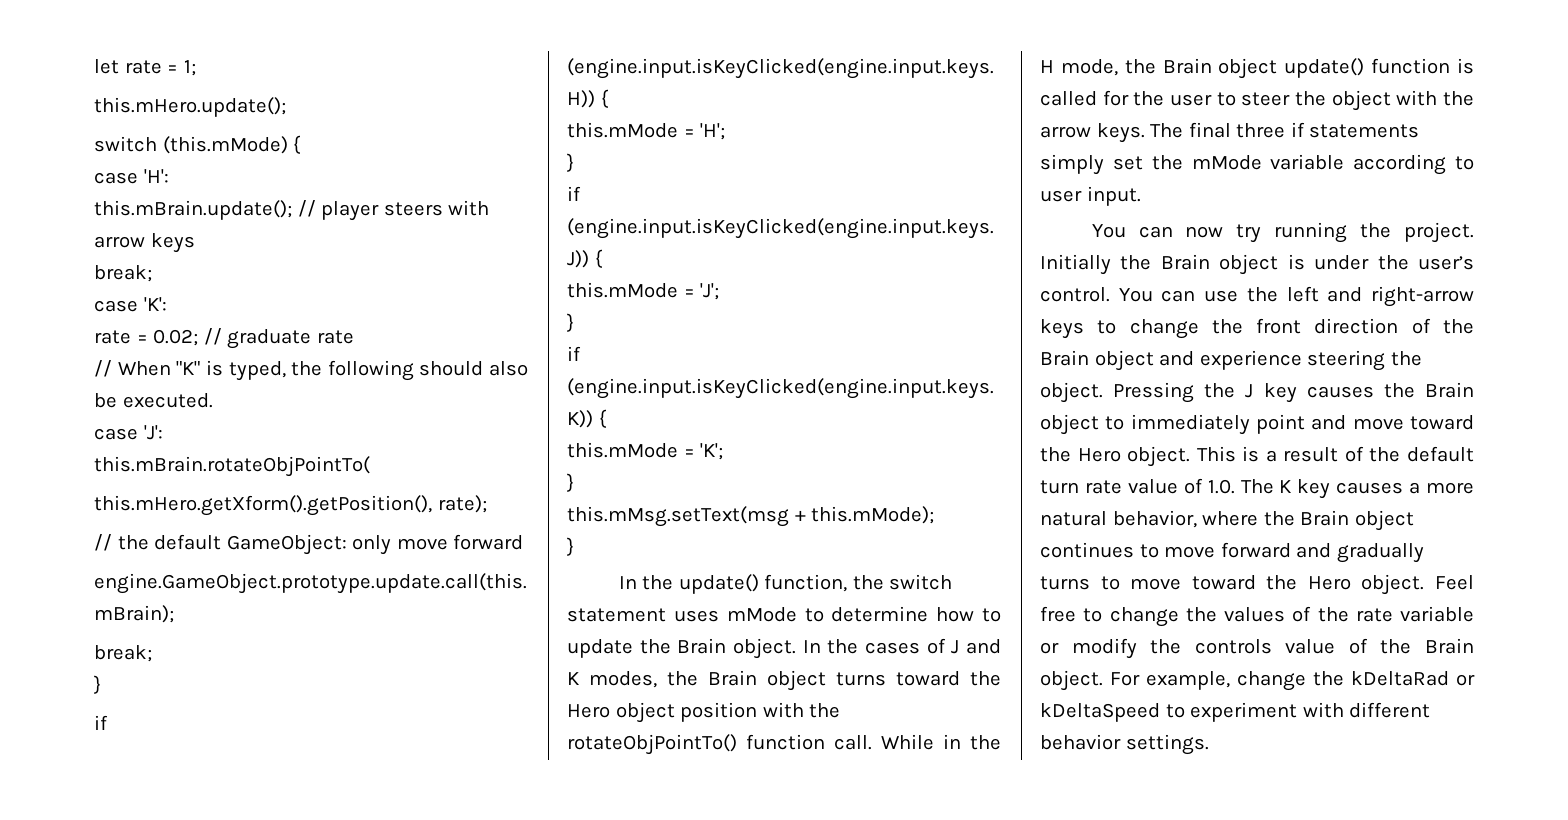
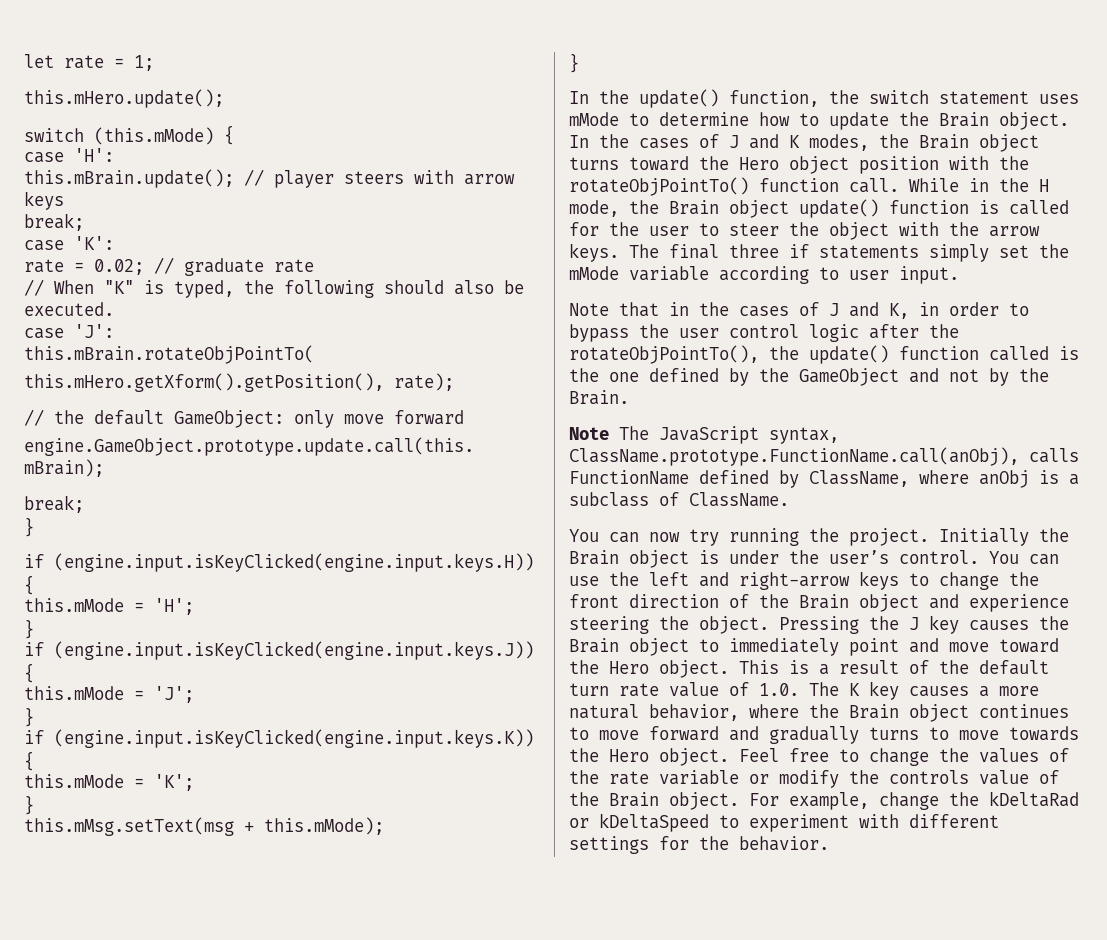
+ Note that in the cases of J and K, in order to bypass the user control logic after the rotateObjPointTo(), the update() function called is the one defined by the GameObject and not by the Brain.
+ Note The JavaScript syntax, ClassName.prototype.FunctionName.call(anObj), calls FunctionName defined by ClassName, where anObj is a subclass of ClassName.
- This is a result of the default turn rate value of 1.0. The K key causes a more natural behavior, where the Brain object continues to move forward and gradually turns to move toward the Hero object.
+ This is a result of the default turn rate value of 1.0. The K key causes a more natural behavior, where the Brain object continues to move forward and gradually turns to move towards the Hero object.
- For example, change the kDeltaRad or kDeltaSpeed to experiment with different behavior settings.
+ For example, change the kDeltaRad or kDeltaSpeed to experiment with different settings for the behavior.

